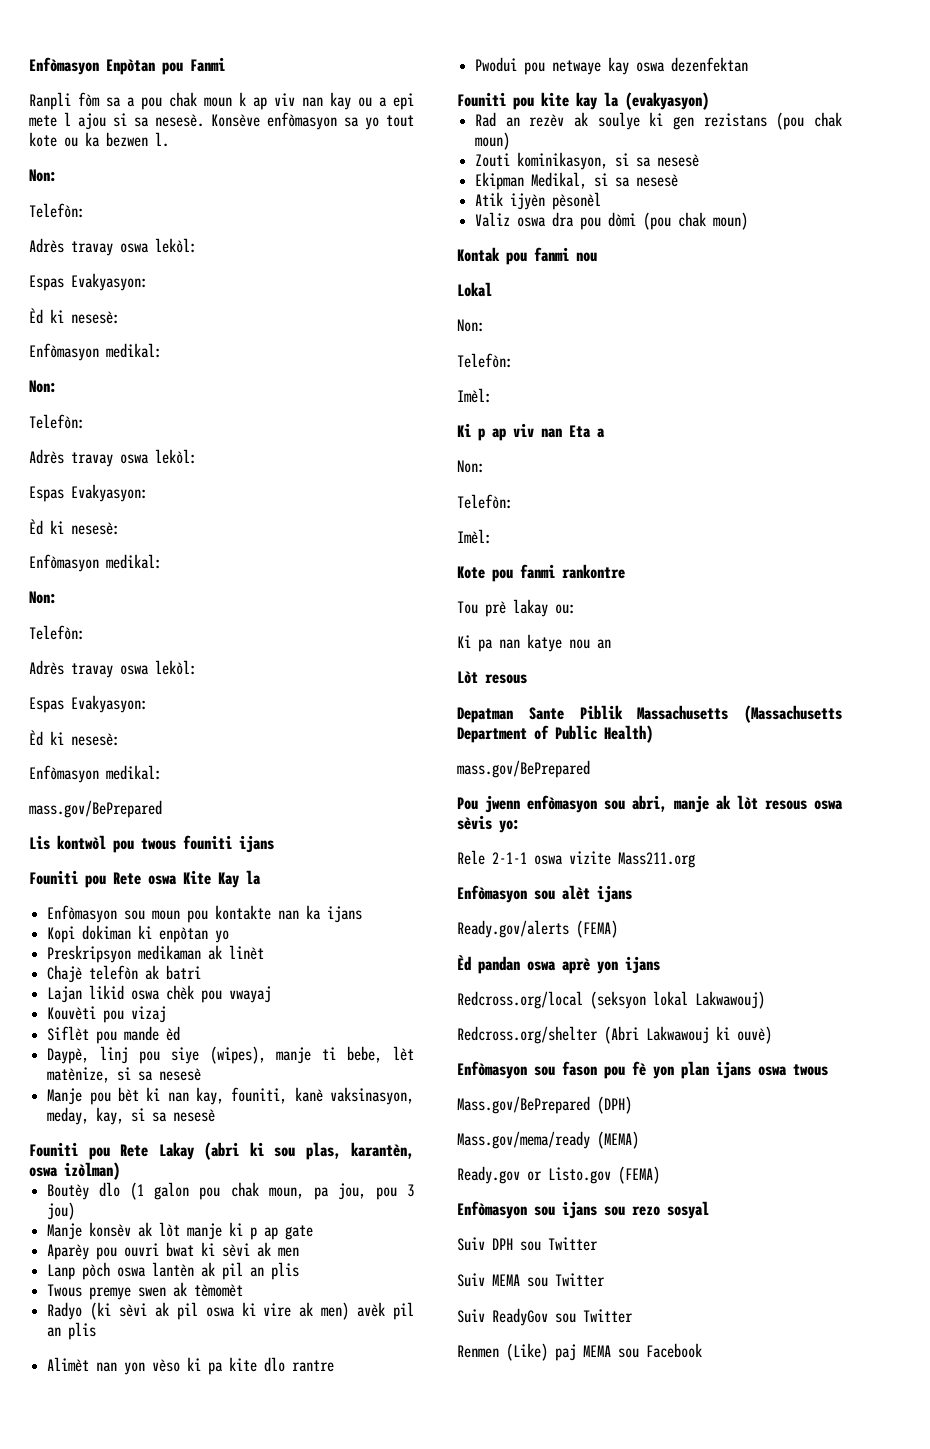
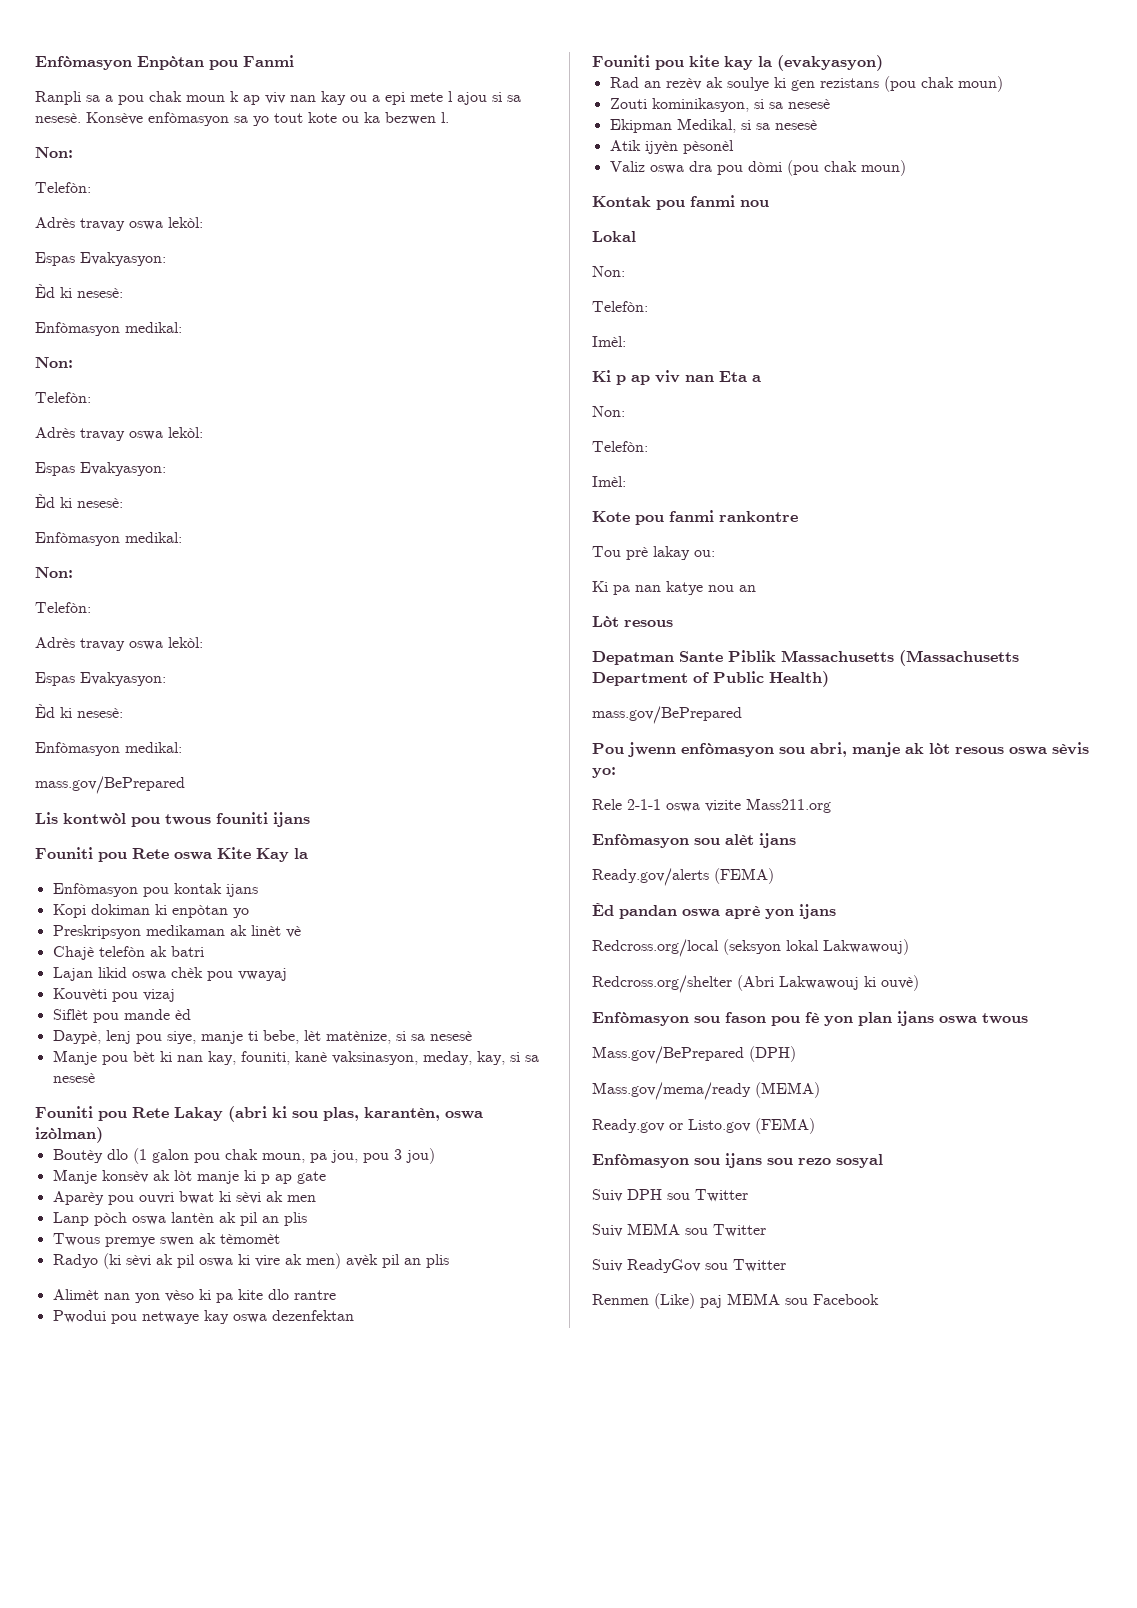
- Ranpli fòm sa a pou chak moun k ap viv nan kay ou a epi mete l ajou si sa nesesè.
+ Ranpli sa a pou chak moun k ap viv nan kay ou a epi mete l ajou si sa nesesè.
- Enfòmasyon sou moun pou kontakte nan ka ijans
+ Enfòmasyon pou kontak ijans
- Preskripsyon medikaman ak linèt
+ Preskripsyon medikaman ak linèt vè
- Daypè, linj pou siye (wipes), manje ti bebe, lèt matènize, si sa nesesè
+ Daypè, lenj pou siye, manje ti bebe, lèt matènize, si sa nesesè

